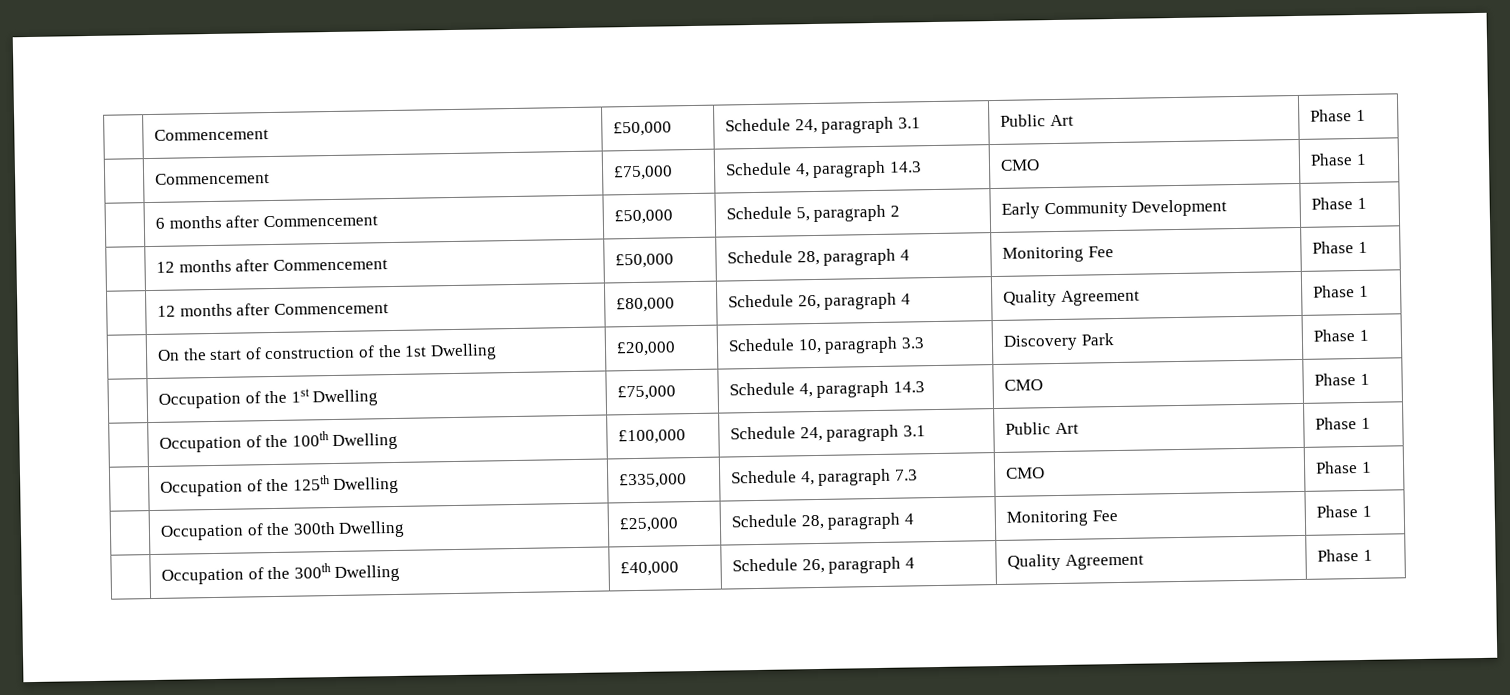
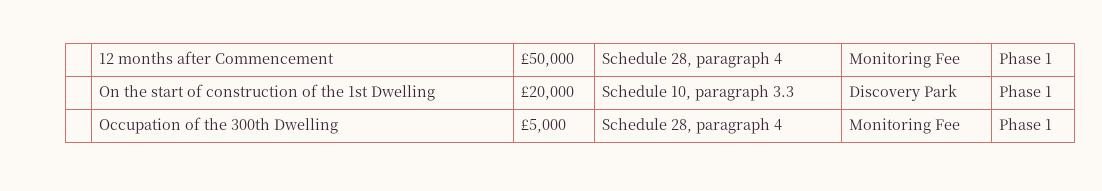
- | Commencement | £50,000 | Schedule 24, paragraph 3.1 | Public Art | Phase 1
- | Commencement | £75,000 | Schedule 4, paragraph 14.3 | CMO | Phase 1
- | 6 months after Commencement | £50,000 | Schedule 5, paragraph 2 | Early Community Development | Phase 1
- | 12 months after Commencement | £80,000 | Schedule 26, paragraph 4 | Quality Agreement | Phase 1
- | Occupation of the 1st Dwelling | £75,000 | Schedule 4, paragraph 14.3 | CMO | Phase 1
- | Occupation of the 100th Dwelling | £100,000 | Schedule 24, paragraph 3.1 | Public Art | Phase 1
- | Occupation of the 125th Dwelling | £335,000 | Schedule 4, paragraph 7.3 | CMO | Phase 1
- | Occupation of the 300th Dwelling | £25,000 | Schedule 28, paragraph 4 | Monitoring Fee | Phase 1
- | Occupation of the 300th Dwelling | £40,000 | Schedule 26, paragraph 4 | Quality Agreement | Phase 1
+ | Occupation of the 300th Dwelling | £5,000 | Schedule 28, paragraph 4 | Monitoring Fee | Phase 1

